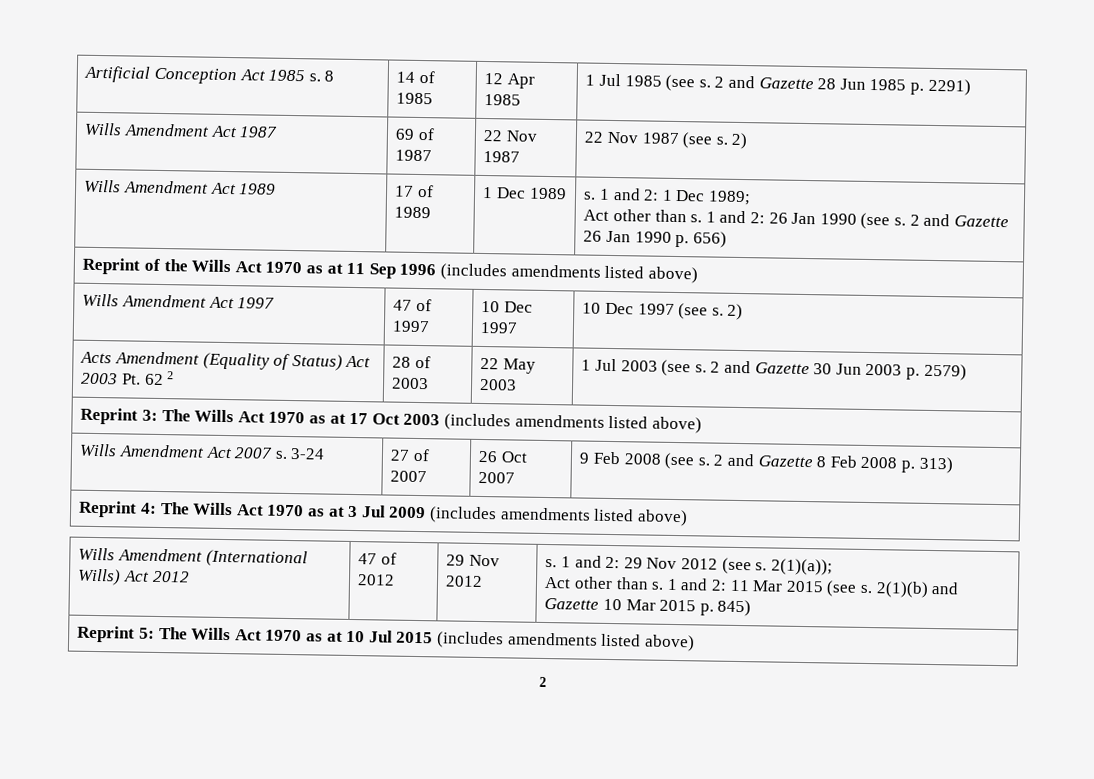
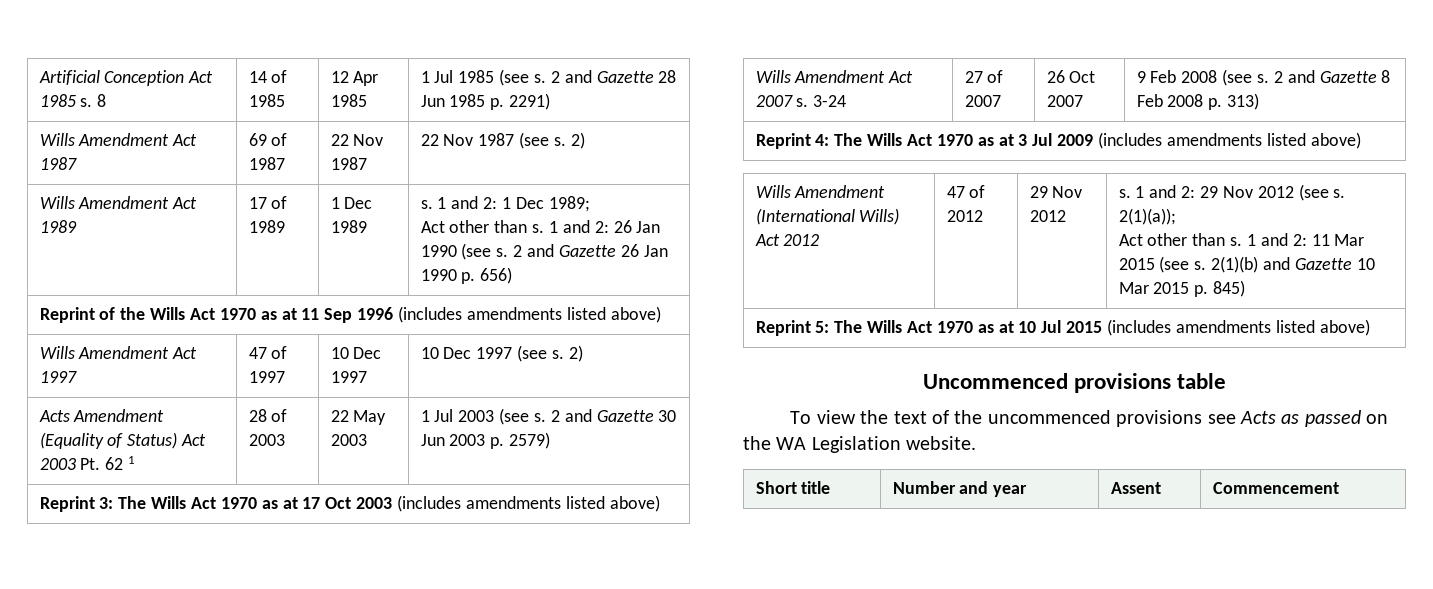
- Acts Amendment (Equality of Status) Act 2003 Pt. 62 2 | 28 of 2003 | 22 May 2003 | 1 Jul 2003 (see s. 2 and Gazette 30 Jun 2003 p. 2579)
+ Acts Amendment (Equality of Status) Act 2003 Pt. 62 1 | 28 of 2003 | 22 May 2003 | 1 Jul 2003 (see s. 2 and Gazette 30 Jun 2003 p. 2579)
  Reprint 5: The Wills Act 1970 as at 10 Jul 2015 (includes amendments listed above)
- 2
+ Uncommenced provisions table
+ To view the text of the uncommenced provisions see Acts as passed on the WA Legislation website.
+ Short title | Number and year | Assent | Commencement

